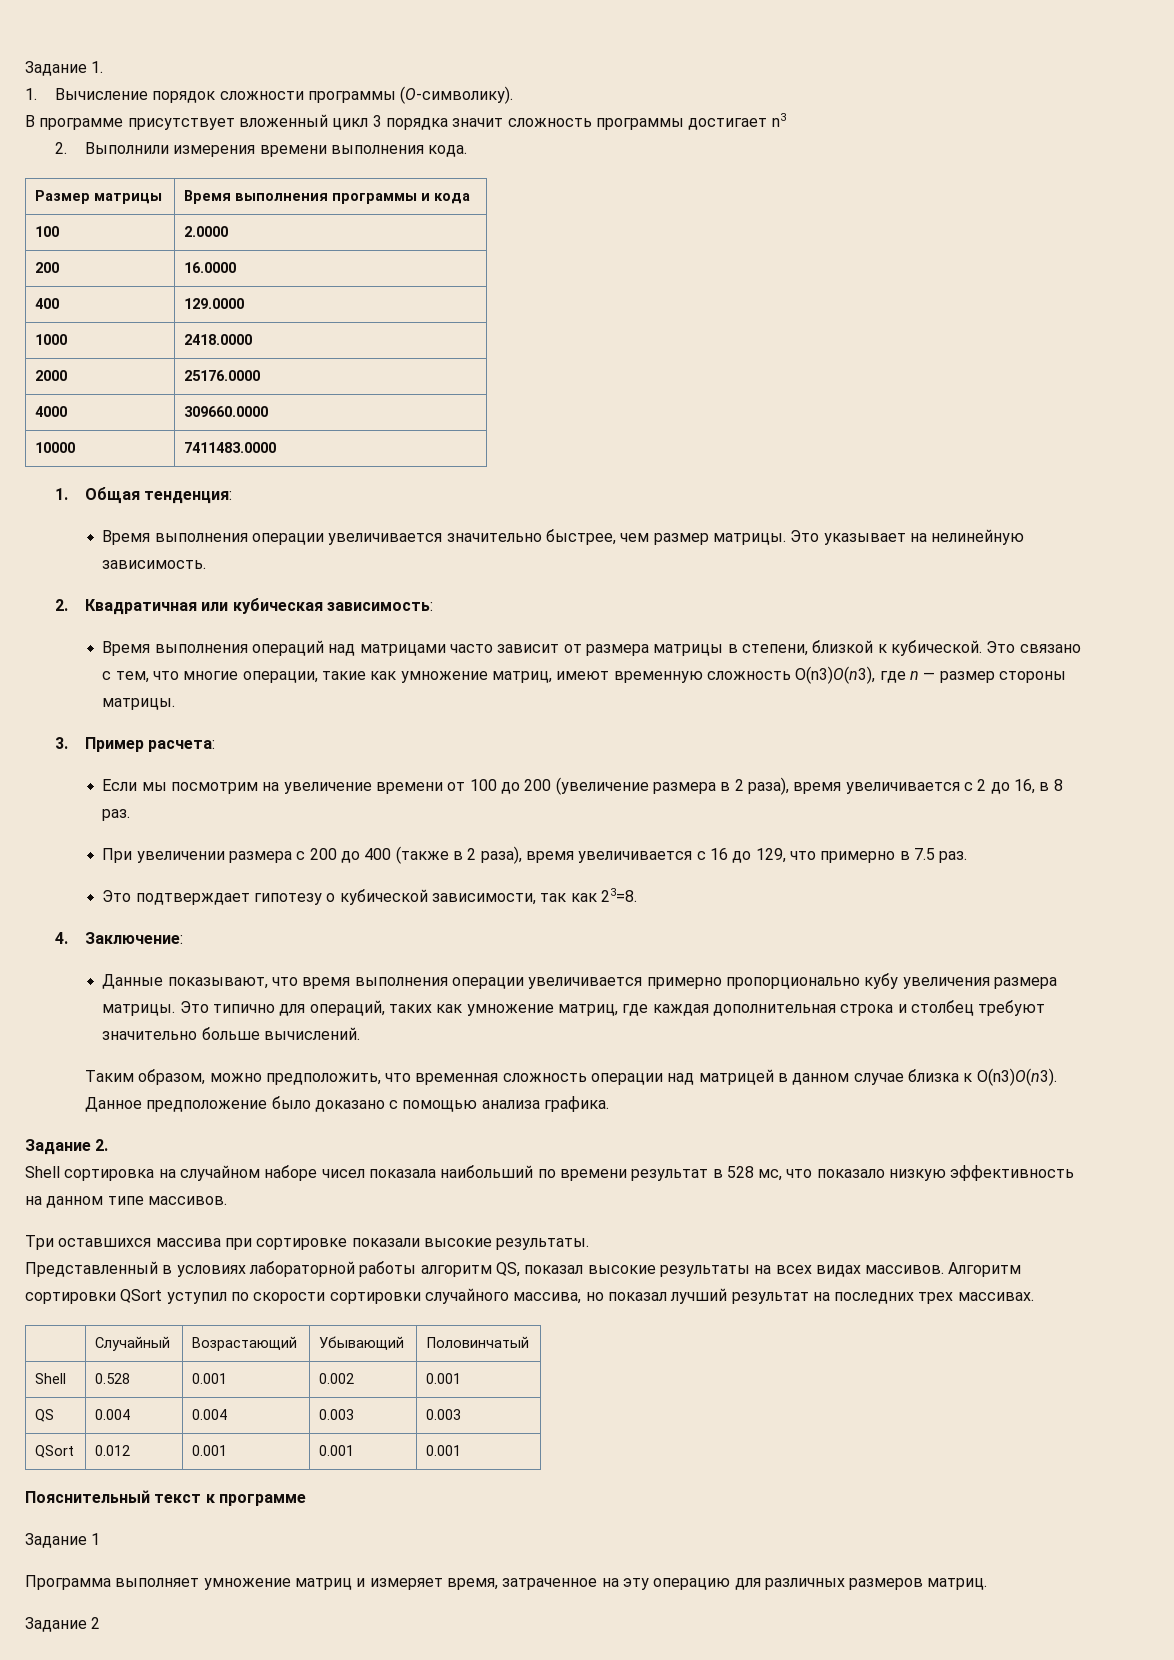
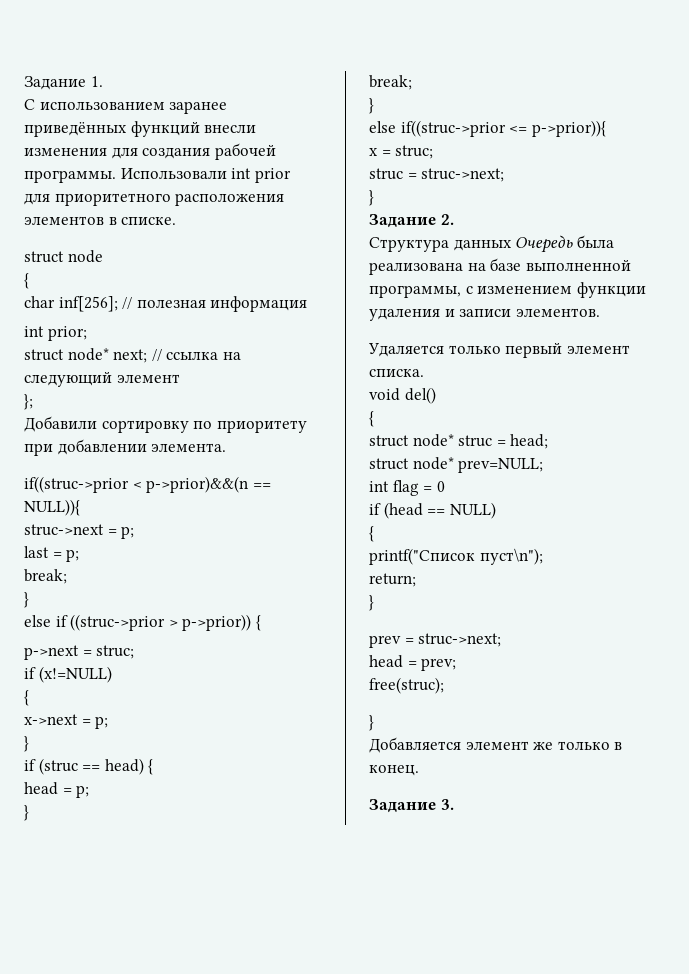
- 1. Вычисление порядок сложности программы (О-символику).
- В программе присутствует вложенный цикл 3 порядка значит сложность программы достигает n3
- 2. Выполнили измерения времени выполнения кода.
- Размер матрицы | Время выполнения программы и кода
- 100 | 2.0000
- 200 | 16.0000
- 400 | 129.0000
- 1000 | 2418.0000
- 2000 | 25176.0000
- 4000 | 309660.0000
- 10000 | 7411483.0000
- 1. Общая тенденция:
- Время выполнения операции увеличивается значительно быстрее, чем размер матрицы. Это указывает на нелинейную зависимость.
- 2. Квадратичная или кубическая зависимость:
- Время выполнения операций над матрицами часто зависит от размера матрицы в степени, близкой к кубической. Это связано с тем, что многие операции, такие как умножение матриц, имеют временную сложность O(n3)O(n3), где n — размер стороны матрицы.
- 3. Пример расчета:
- Если мы посмотрим на увеличение времени от 100 до 200 (увеличение размера в 2 раза), время увеличивается с 2 до 16, в 8 раз.
- При увеличении размера с 200 до 400 (также в 2 раза), время увеличивается с 16 до 129, что примерно в 7.5 раз.
- Это подтверждает гипотезу о кубической зависимости, так как 23=8.
- 4. Заключение:
- Данные показывают, что время выполнения операции увеличивается примерно пропорционально кубу увеличения размера матрицы. Это типично для операций, таких как умножение матриц, где каждая дополнительная строка и столбец требуют значительно больше вычислений.
- Таким образом, можно предположить, что временная сложность операции над матрицей в данном случае близка к O(n3)O(n3). Данное предположение было доказано с помощью анализа графика.
+ С использованием заранее приведённых функций внесли изменения для создания рабочей программы. Использовали int prior для приоритетного расположения элементов в списке.
+ struct node
+ {
+ char inf[256]; // полезная информация
+ int prior;
+ struct node* next; // ссылка на следующий элемент
+ };
+ Добавили сортировку по приоритету при добавлении элемента.
+ if((struc->prior < p->prior)&&(n == NULL)){
+ struc->next = p;
+ last = p;
+ break;
+ }
+ else if ((struc->prior > p->prior)) {
+ p->next = struc;
+ if (x!=NULL)
+ {
+ x->next = p;
+ }
+ if (struc == head) {
+ head = p;
+ }
+ break;
+ }
+ else if((struc->prior <= p->prior)){
+ x = struc;
+ struc = struc->next;
+ }
  Задание 2.
- Shell сортировка на случайном наборе чисел показала наибольший по времени результат в 528 мс, что показало низкую эффективность на данном типе массивов.
- Три оставшихся массива при сортировке показали высокие результаты.
- Представленный в условиях лабораторной работы алгоритм QS, показал высокие результаты на всех видах массивов. Алгоритм сортировки QSort уступил по скорости сортировки случайного массива, но показал лучший результат на последних трех массивах.
- | Случайный | Возрастающий | Убывающий | Половинчатый
- Shell | 0.528 | 0.001 | 0.002 | 0.001
- QS | 0.004 | 0.004 | 0.003 | 0.003
- QSort | 0.012 | 0.001 | 0.001 | 0.001
- Пояснительный текст к программе
- Задание 1
- Программа выполняет умножение матриц и измеряет время, затраченное на эту операцию для различных размеров матриц.
- Задание 2
+ Структура данных Очередь была реализована на базе выполненной программы, с изменением функции удаления и записи элементов.
+ Удаляется только первый элемент списка.
+ void del()
+ {
+ struct node* struc = head;
+ struct node* prev=NULL;
+ int flag = 0
+ if (head == NULL)
+ {
+ printf("Список пуст\n");
+ return;
+ }
+ prev = struc->next;
+ head = prev;
+ free(struc);
+ }
+ Добавляется элемент же только в конец.
+ Задание 3.

